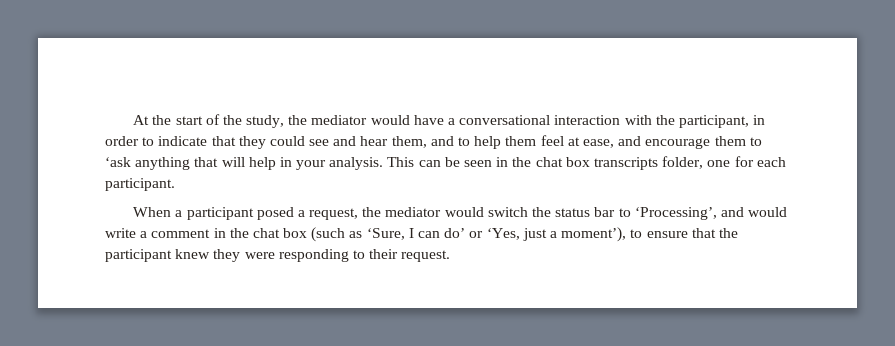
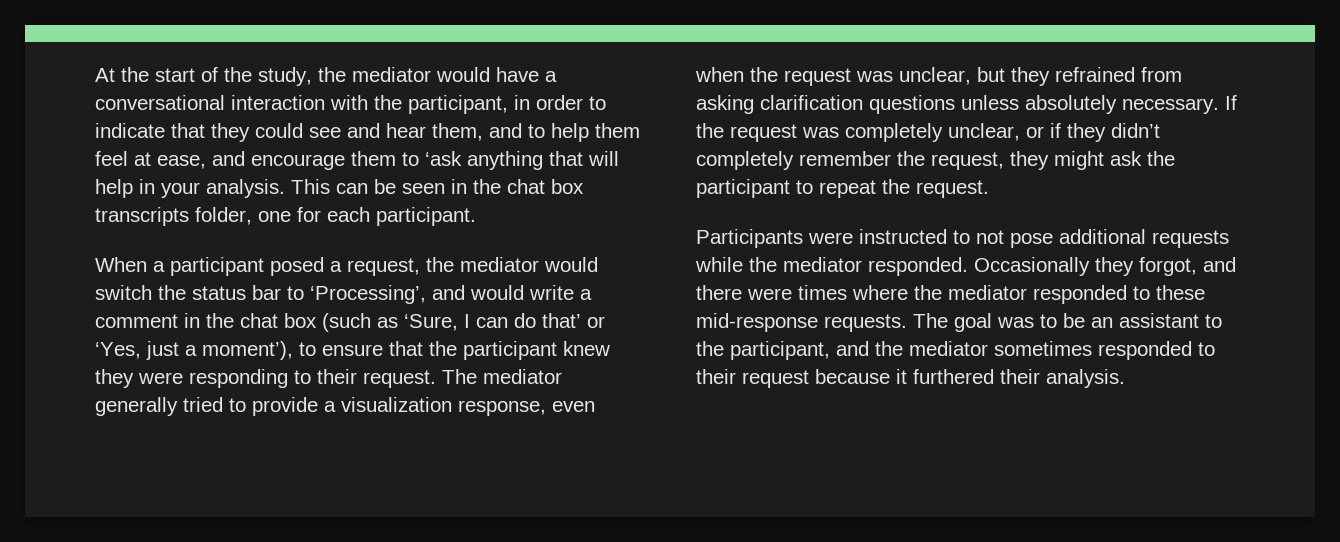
- When a participant posed a request, the mediator would switch the status bar to ‘Processing’, and would write a comment in the chat box (such as ‘Sure, I can do’ or ‘Yes, just a moment’), to ensure that the participant knew they were responding to their request.
+ When a participant posed a request, the mediator would switch the status bar to ‘Processing’, and would write a comment in the chat box (such as ‘Sure, I can do that’ or ‘Yes, just a moment’), to ensure that the participant knew they were responding to their request.
+ The mediator generally tried to provide a visualization response, even when the request was unclear, but they refrained from asking clarification questions unless absolutely necessary. If the request was completely unclear, or if they didn’t completely remember the request, they might ask the participant to repeat the request.
+ Participants were instructed to not pose additional requests while the mediator responded. Occasionally they forgot, and there were times where the mediator responded to these mid-response requests. The goal was to be an assistant to the participant, and the mediator sometimes responded to their request because it furthered their analysis.

